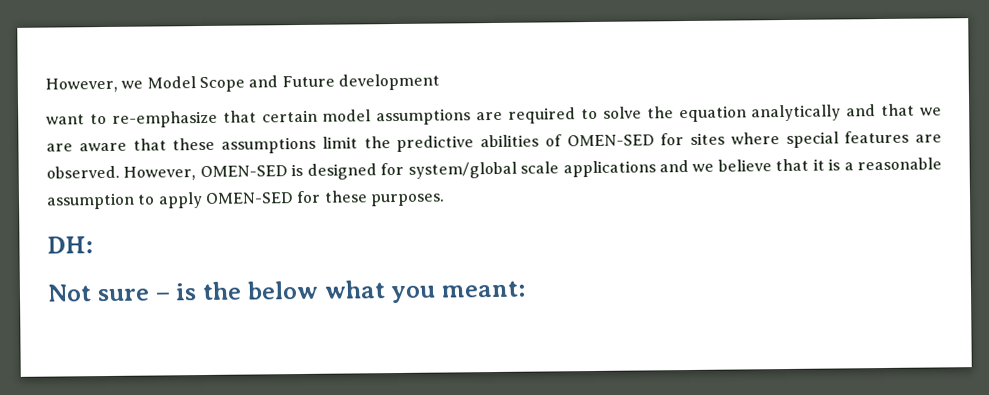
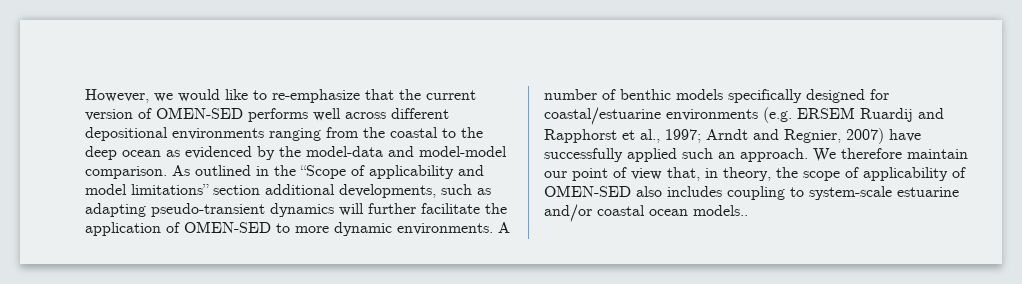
- However, we Model Scope and Future development
- want to re-emphasize that certain model assumptions are required to solve the equation analytically and that we are aware that these assumptions limit the predictive abilities of OMEN-SED for sites where special features are observed. However, OMEN-SED is designed for system/global scale applications and we believe that it is a reasonable assumption to apply OMEN-SED for these purposes.
- DH:
- Not sure – is the below what you meant:
+ However, we would like to re-emphasize that the current version of OMEN-SED performs well across different depositional environments ranging from the coastal to the deep ocean as evidenced by the model-data and model-model comparison. As outlined in the “Scope of applicability and model limitations” section additional developments, such as adapting pseudo-transient dynamics will further facilitate the application of OMEN-SED to more dynamic environments. A number of benthic models specifically designed for coastal/estuarine environments (e.g. ERSEM Ruardij and Rapphorst et al., 1997; Arndt and Regnier, 2007) have successfully applied such an approach. We therefore maintain our point of view that, in theory, the scope of applicability of OMEN-SED also includes coupling to system-scale estuarine and/or coastal ocean models..

